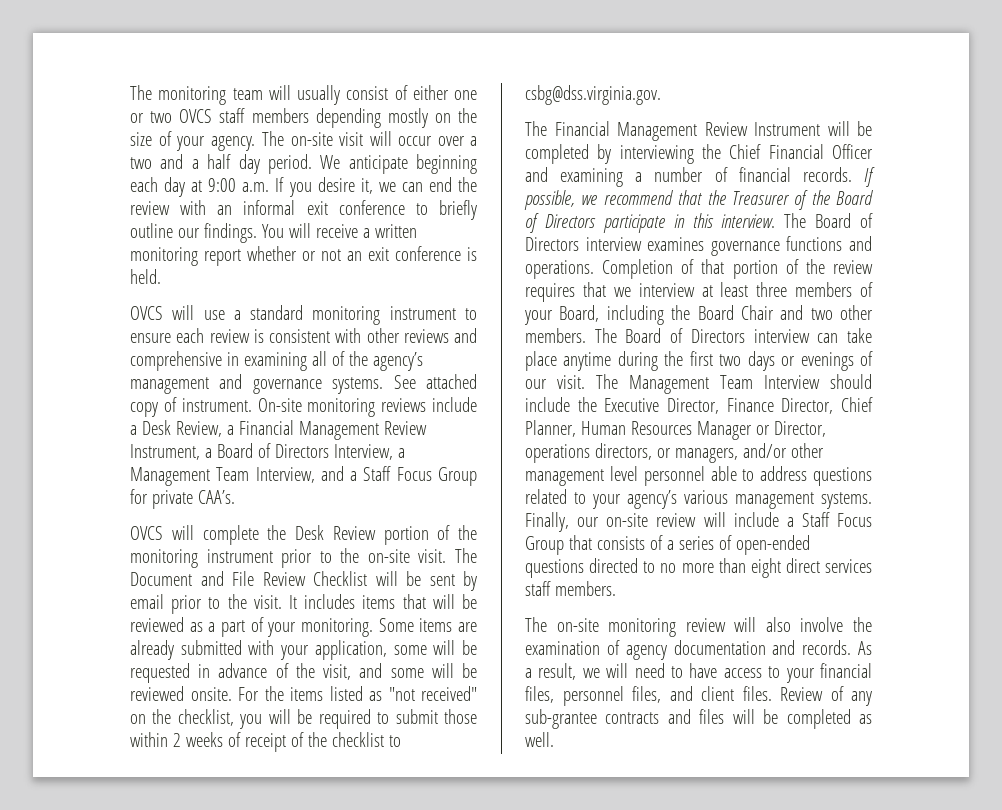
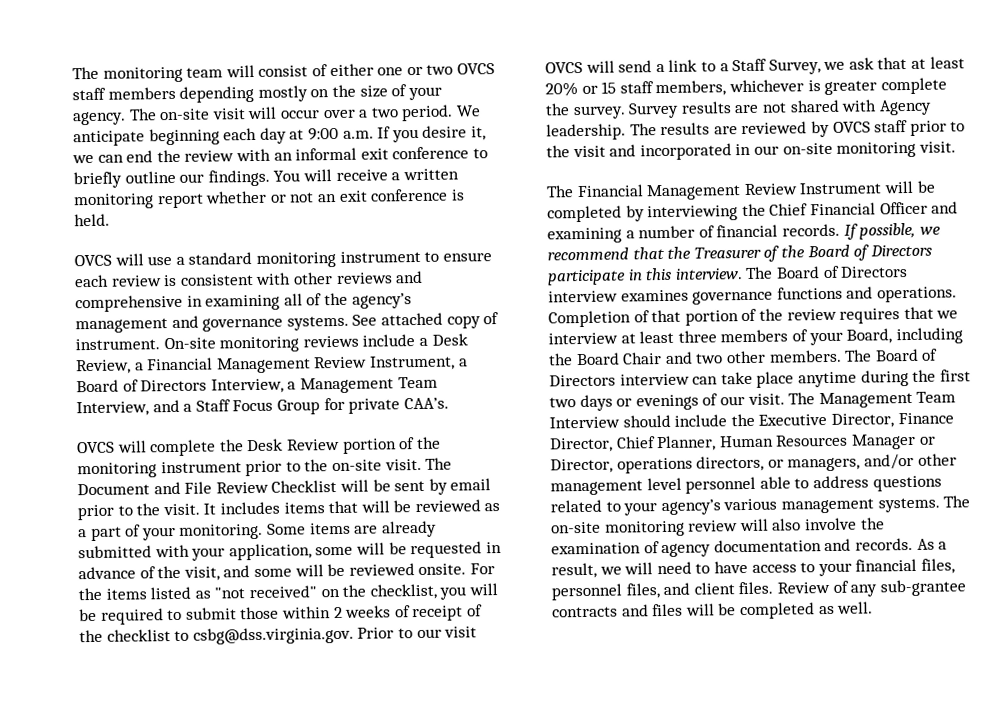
- The monitoring team will usually consist of either one or two OVCS staff members depending mostly on the size of your agency.
+ The monitoring team will consist of either one or two OVCS staff members depending mostly on the size of your agency.
- The on-site visit will occur over a two and a half day period.
+ The on-site visit will occur over a two period.
- For the items listed as "not received" on the checklist, you will be required to submit those within 2 weeks of receipt of the checklist to csbg@dss.virginia.gov.
+ For the items listed as "not received" on the checklist, you will be required to submit those within 2 weeks of receipt of the checklist to csbg@dss.virginia.gov. Prior to our visit OVCS will send a link to a Staff Survey, we ask that at least 20% or 15 staff members, whichever is greater complete the survey. Survey results are not shared with Agency leadership. The results are reviewed by OVCS staff prior to the visit and incorporated in our on-site monitoring visit.
- The Management Team Interview should include the Executive Director, Finance Director, Chief Planner, Human Resources Manager or Director, operations directors, or managers, and/or other management level personnel able to address questions related to your agency’s various management systems. Finally, our on-site review will include a Staff Focus Group that consists of a series of open-ended questions directed to no more than eight direct services staff members.
- The on-site monitoring review will also involve the examination of agency documentation and records.
+ The Management Team Interview should include the Executive Director, Finance Director, Chief Planner, Human Resources Manager or Director, operations directors, or managers, and/or other management level personnel able to address questions related to your agency’s various management systems. The on-site monitoring review will also involve the examination of agency documentation and records.

